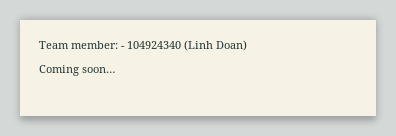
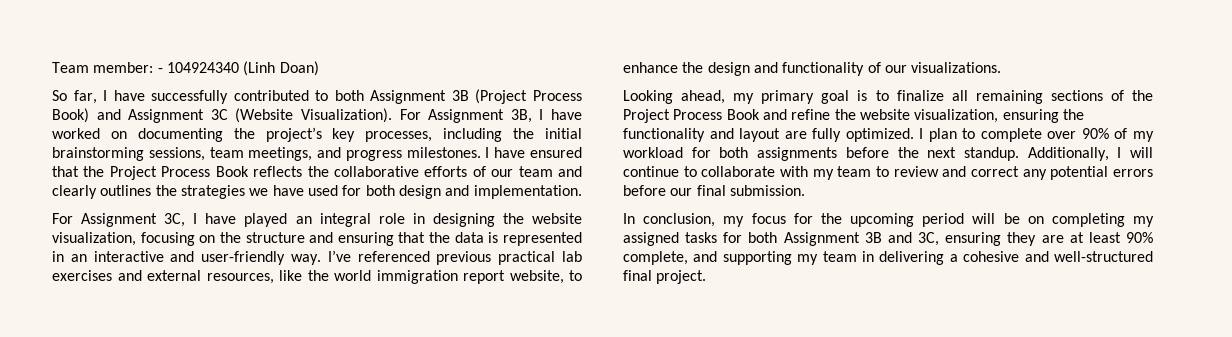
- Coming soon…
+ So far, I have successfully contributed to both Assignment 3B (Project Process Book) and Assignment 3C (Website Visualization). For Assignment 3B, I have worked on documenting the project’s key processes, including the initial brainstorming sessions, team meetings, and progress milestones. I have ensured that the Project Process Book reflects the collaborative efforts of our team and clearly outlines the strategies we have used for both design and implementation.
+ For Assignment 3C, I have played an integral role in designing the website visualization, focusing on the structure and ensuring that the data is represented in an interactive and user-friendly way. I’ve referenced previous practical lab exercises and external resources, like the world immigration report website, to enhance the design and functionality of our visualizations.
+ Looking ahead, my primary goal is to finalize all remaining sections of the Project Process Book and refine the website visualization, ensuring the functionality and layout are fully optimized. I plan to complete over 90% of my workload for both assignments before the next standup. Additionally, I will continue to collaborate with my team to review and correct any potential errors before our final submission.
+ In conclusion, my focus for the upcoming period will be on completing my assigned tasks for both Assignment 3B and 3C, ensuring they are at least 90% complete, and supporting my team in delivering a cohesive and well-structured final project.

